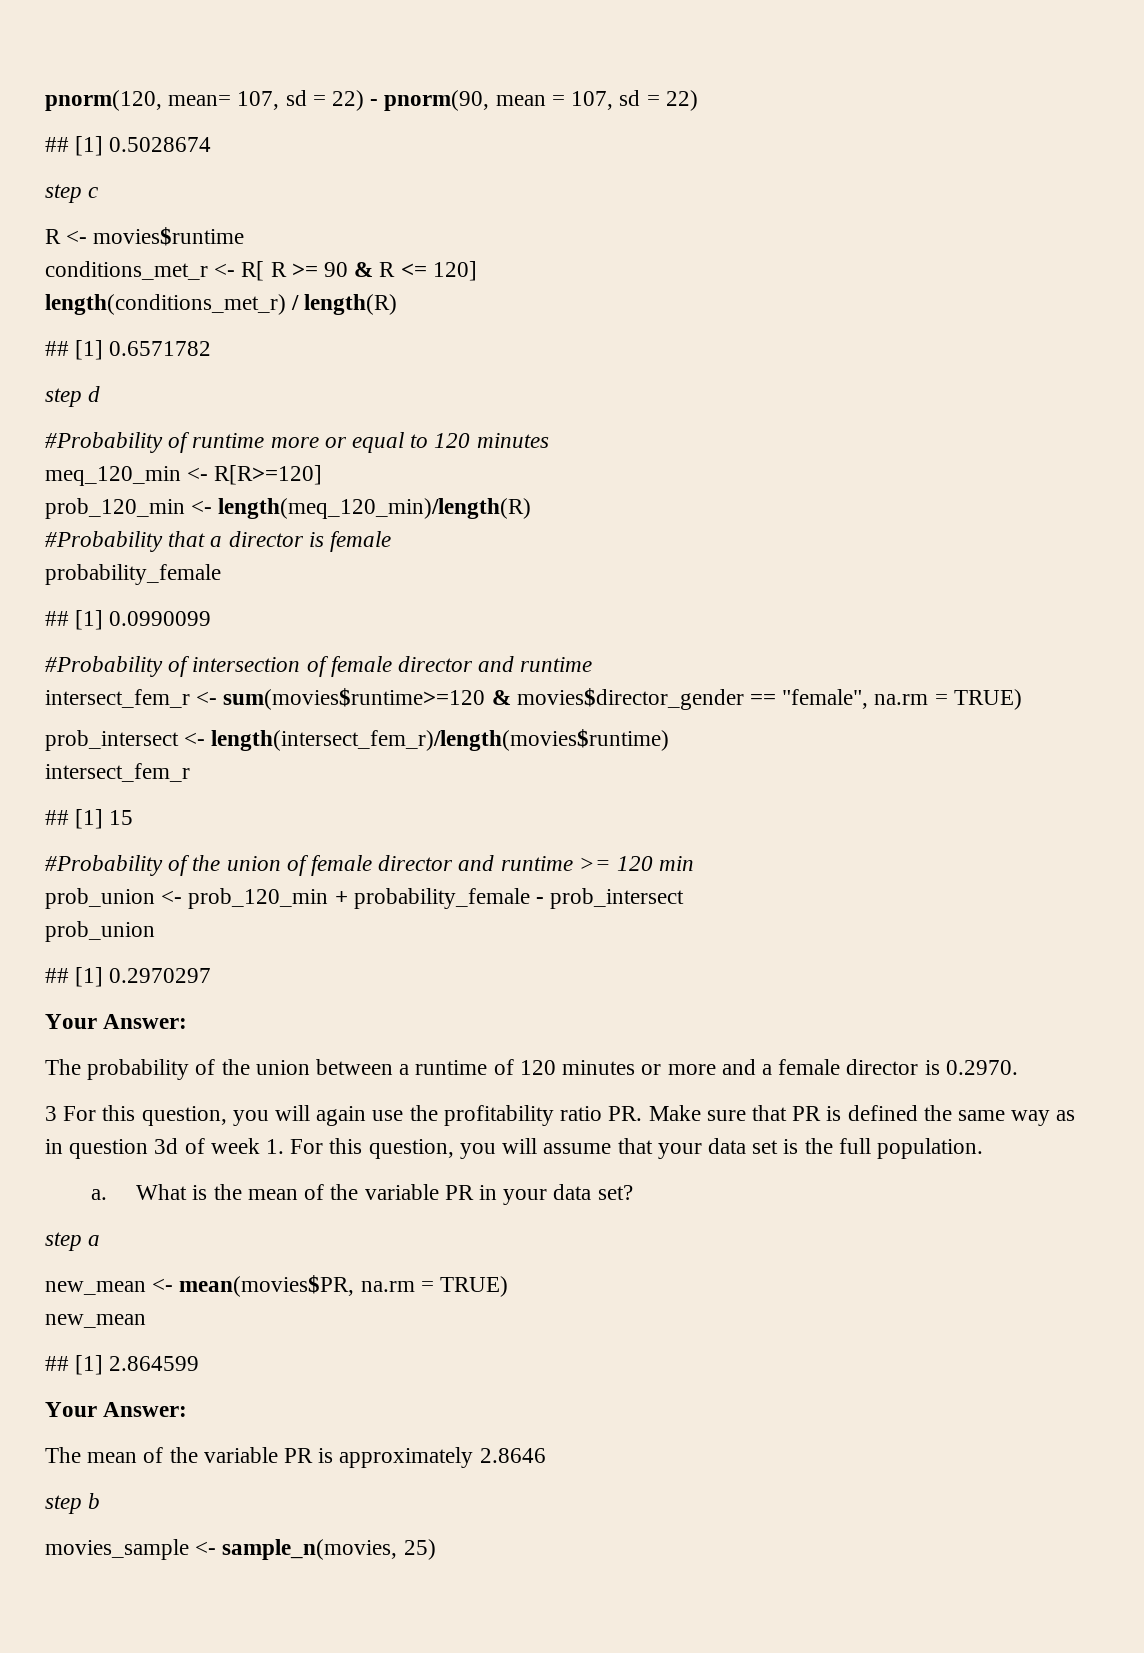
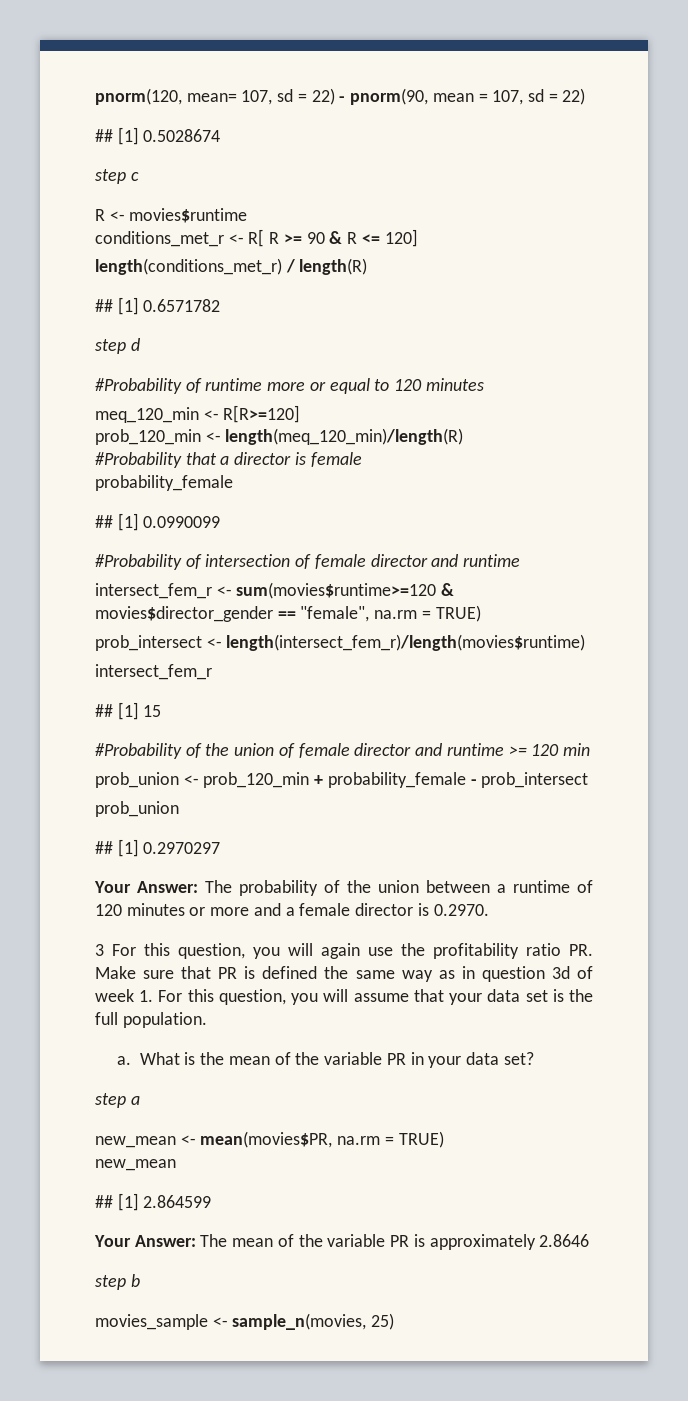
  ## [1] 0.2970297
- Your Answer:
- The probability of the union between a runtime of 120 minutes or more and a female director is 0.2970.
+ Your Answer: The probability of the union between a runtime of 120 minutes or more and a female director is 0.2970.
  ## [1] 2.864599
- Your Answer:
- The mean of the variable PR is approximately 2.8646
+ Your Answer: The mean of the variable PR is approximately 2.8646

